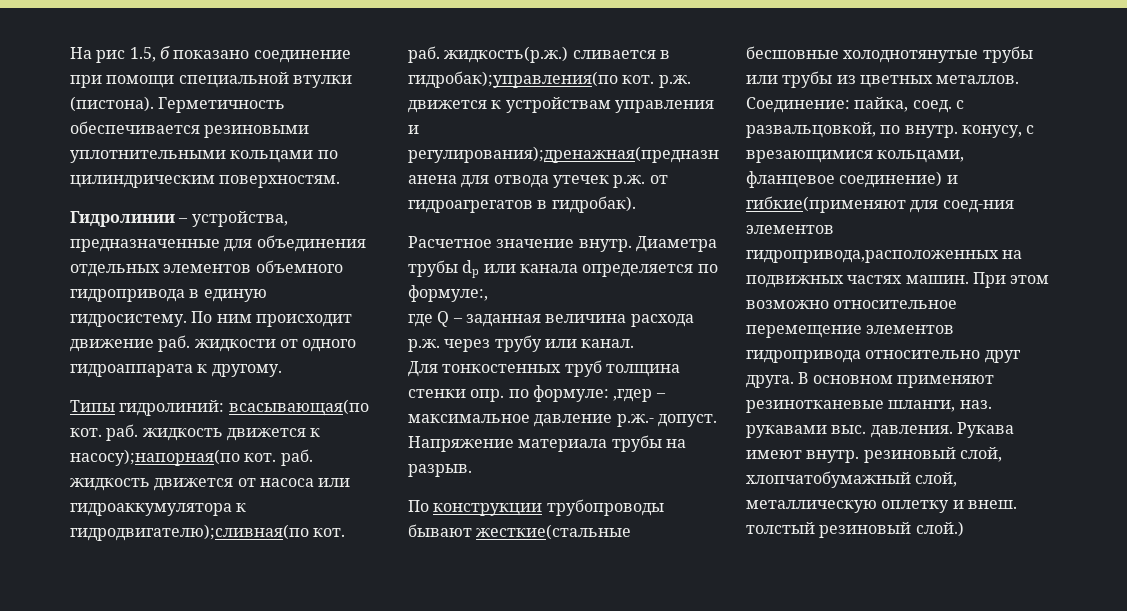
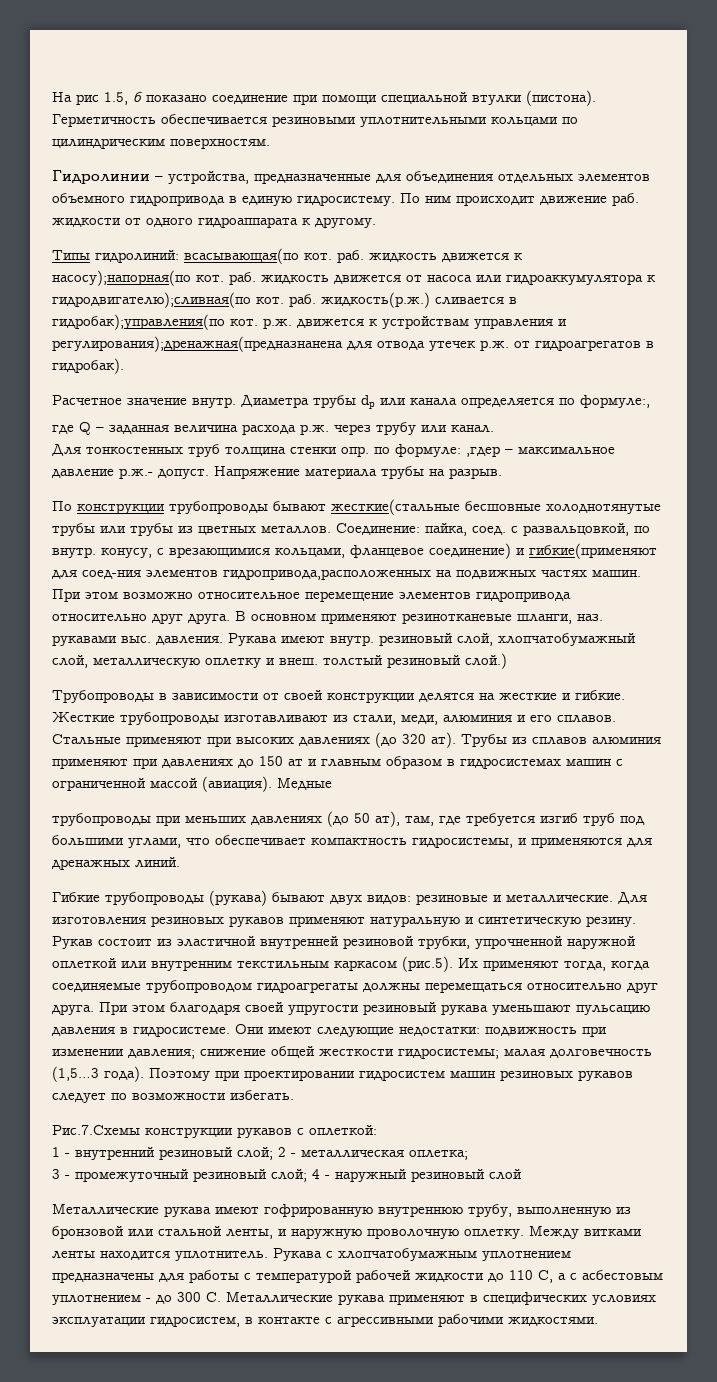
+ Трубопроводы в зависимости от своей конструкции делятся на жесткие и гибкие. Жесткие трубопроводы изготавливают из стали, меди, алюминия и его сплавов. Стальные применяют при высоких давлениях (до 320 ат). Трубы из сплавов алюминия применяют при давлениях до 150 ат и главным образом в гидросистемах машин с ограниченной массой (авиация). Медные
+ трубопроводы при меньших давлениях (до 50 ат), там, где требуется изгиб труб под большими углами, что обеспечивает компактность гидросистемы, и применяются для дренажных линий.
+ Гибкие трубопроводы (рукава) бывают двух видов: резиновые и металлические. Для изготовления резиновых рукавов применяют натуральную и синтетическую резину. Рукав состоит из эластичной внутренней резиновой трубки, упрочненной наружной оплеткой или внутренним текстильным каркасом (рис.5). Их применяют тогда, когда соединяемые трубопроводом гидроагрегаты должны перемещаться относительно друг друга. При этом благодаря своей упругости резиновый рукава уменьшают пульсацию давления в гидросистеме. Они имеют следующие недостатки: подвижность при изменении давления; снижение общей жесткости гидросистемы; малая долговечность (1,5…3 года). Поэтому при проектировании гидросистем машин резиновых рукавов следует по возможности избегать.
+ Рис.7.Схемы конструкции рукавов с оплеткой:
+ 1 - внутренний резиновый слой; 2 - металлическая оплетка;
+ 3 - промежуточный резиновый слой; 4 - наружный резиновый слой
+ Металлические рукава имеют гофрированную внутреннюю трубу, выполненную из бронзовой или стальной ленты, и наружную проволочную оплетку. Между витками ленты находится уплотнитель. Рукава с хлопчатобумажным уплотнением предназначены для работы с температурой рабочей жидкости до 110 С, а с асбестовым уплотнением - до 300 С. Металлические рукава применяют в специфических условиях эксплуатации гидросистем, в контакте с агрессивными рабочими жидкостями.

